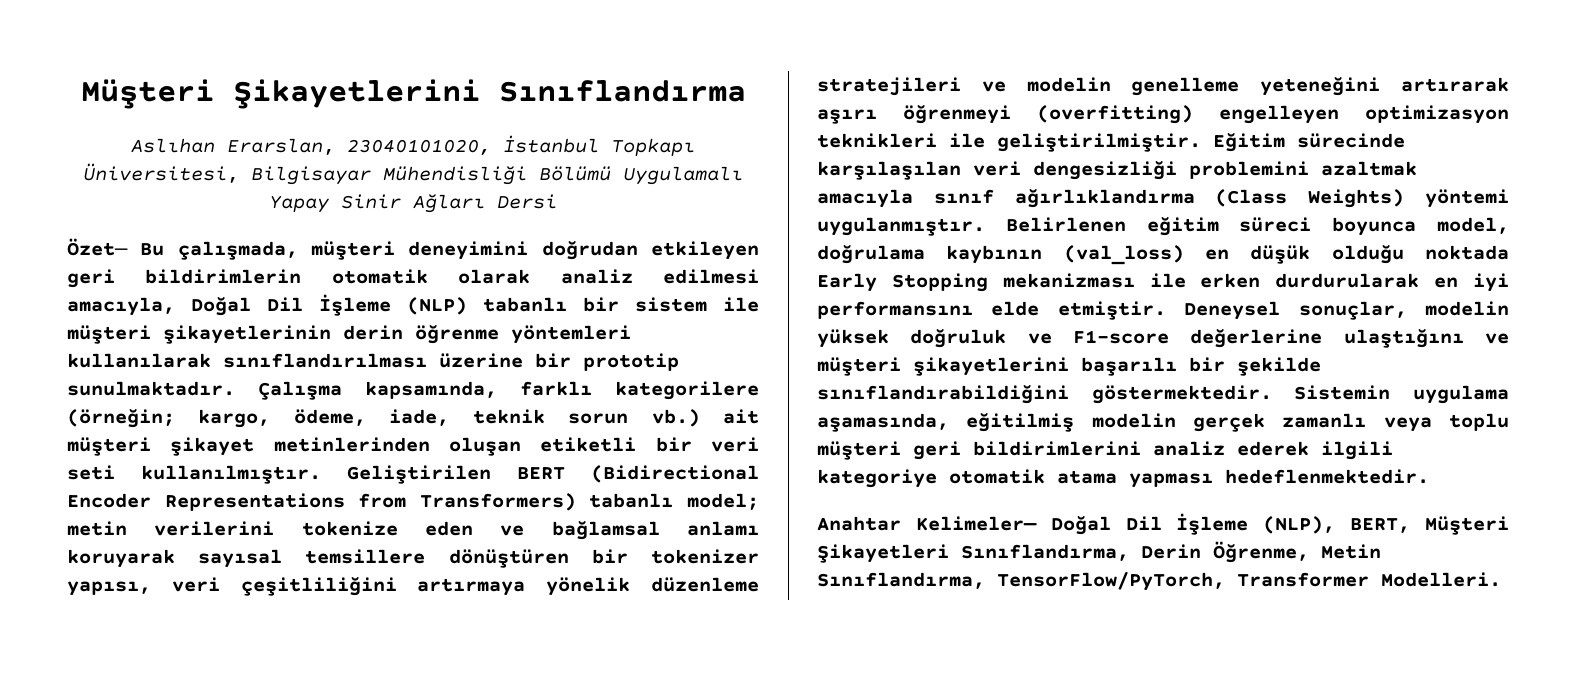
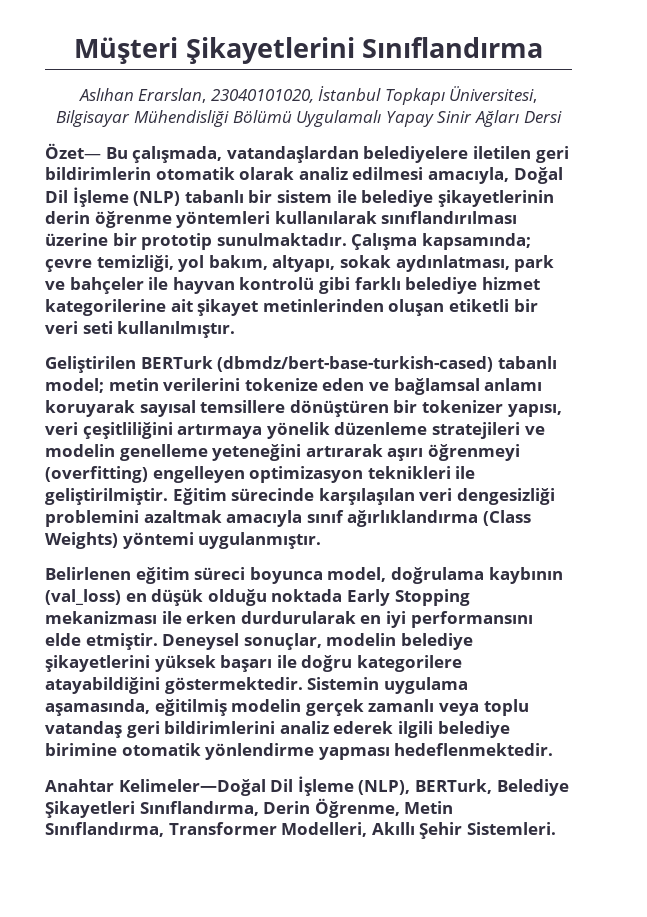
- Özet— Bu çalışmada, müşteri deneyimini doğrudan etkileyen geri bildirimlerin otomatik olarak analiz edilmesi amacıyla, Doğal Dil İşleme (NLP) tabanlı bir sistem ile müşteri şikayetlerinin derin öğrenme yöntemleri kullanılarak sınıflandırılması üzerine bir prototip sunulmaktadır.
+ Özet— Bu çalışmada, vatandaşlardan belediyelere iletilen geri bildirimlerin otomatik olarak analiz edilmesi amacıyla, Doğal Dil İşleme (NLP) tabanlı bir sistem ile belediye şikayetlerinin derin öğrenme yöntemleri kullanılarak sınıflandırılması üzerine bir prototip sunulmaktadır.
- Çalışma kapsamında, farklı kategorilere (örneğin; kargo, ödeme, iade, teknik sorun vb.) ait müşteri şikayet metinlerinden oluşan etiketli bir veri seti kullanılmıştır. Geliştirilen BERT (Bidirectional Encoder Representations from Transformers) tabanlı model; metin verilerini tokenize eden ve bağlamsal anlamı koruyarak sayısal temsillere dönüştüren bir tokenizer yapısı, veri çeşitliliğini artırmaya yönelik düzenleme stratejileri ve modelin genelleme yeteneğini artırarak aşırı öğrenmeyi (overfitting) engelleyen optimizasyon teknikleri ile geliştirilmiştir.
+ Çalışma kapsamında; çevre temizliği, yol bakım, altyapı, sokak aydınlatması, park ve bahçeler ile hayvan kontrolü gibi farklı belediye hizmet kategorilerine ait şikayet metinlerinden oluşan etiketli bir veri seti kullanılmıştır.
+ Geliştirilen BERTurk (dbmdz/bert-base-turkish-cased) tabanlı model; metin verilerini tokenize eden ve bağlamsal anlamı koruyarak sayısal temsillere dönüştüren bir tokenizer yapısı, veri çeşitliliğini artırmaya yönelik düzenleme stratejileri ve modelin genelleme yeteneğini artırarak aşırı öğrenmeyi (overfitting) engelleyen optimizasyon teknikleri ile geliştirilmiştir.
- Eğitim sürecinde karşılaşılan veri dengesizliği problemini azaltmak amacıyla sınıf ağırlıklandırma (Class Weights) yöntemi uygulanmıştır. Belirlenen eğitim süreci boyunca model, doğrulama kaybının (val_loss) en düşük olduğu noktada Early Stopping mekanizması ile erken durdurularak en iyi performansını elde etmiştir.
+ Eğitim sürecinde karşılaşılan veri dengesizliği problemini azaltmak amacıyla sınıf ağırlıklandırma (Class Weights) yöntemi uygulanmıştır.
+ Belirlenen eğitim süreci boyunca model, doğrulama kaybının (val_loss) en düşük olduğu noktada Early Stopping mekanizması ile erken durdurularak en iyi performansını elde etmiştir.
- Deneysel sonuçlar, modelin yüksek doğruluk ve F1-score değerlerine ulaştığını ve müşteri şikayetlerini başarılı bir şekilde sınıflandırabildiğini göstermektedir.
+ Deneysel sonuçlar, modelin belediye şikayetlerini yüksek başarı ile doğru kategorilere atayabildiğini göstermektedir.
- Sistemin uygulama aşamasında, eğitilmiş modelin gerçek zamanlı veya toplu müşteri geri bildirimlerini analiz ederek ilgili kategoriye otomatik atama yapması hedeflenmektedir.
+ Sistemin uygulama aşamasında, eğitilmiş modelin gerçek zamanlı veya toplu vatandaş geri bildirimlerini analiz ederek ilgili belediye birimine otomatik yönlendirme yapması hedeflenmektedir.
- Anahtar Kelimeler— Doğal Dil İşleme (NLP), BERT, Müşteri Şikayetleri Sınıflandırma, Derin Öğrenme, Metin Sınıflandırma, TensorFlow/PyTorch, Transformer Modelleri.
+ Anahtar Kelimeler—Doğal Dil İşleme (NLP), BERTurk, Belediye Şikayetleri Sınıflandırma, Derin Öğrenme, Metin Sınıflandırma, Transformer Modelleri, Akıllı Şehir Sistemleri.

